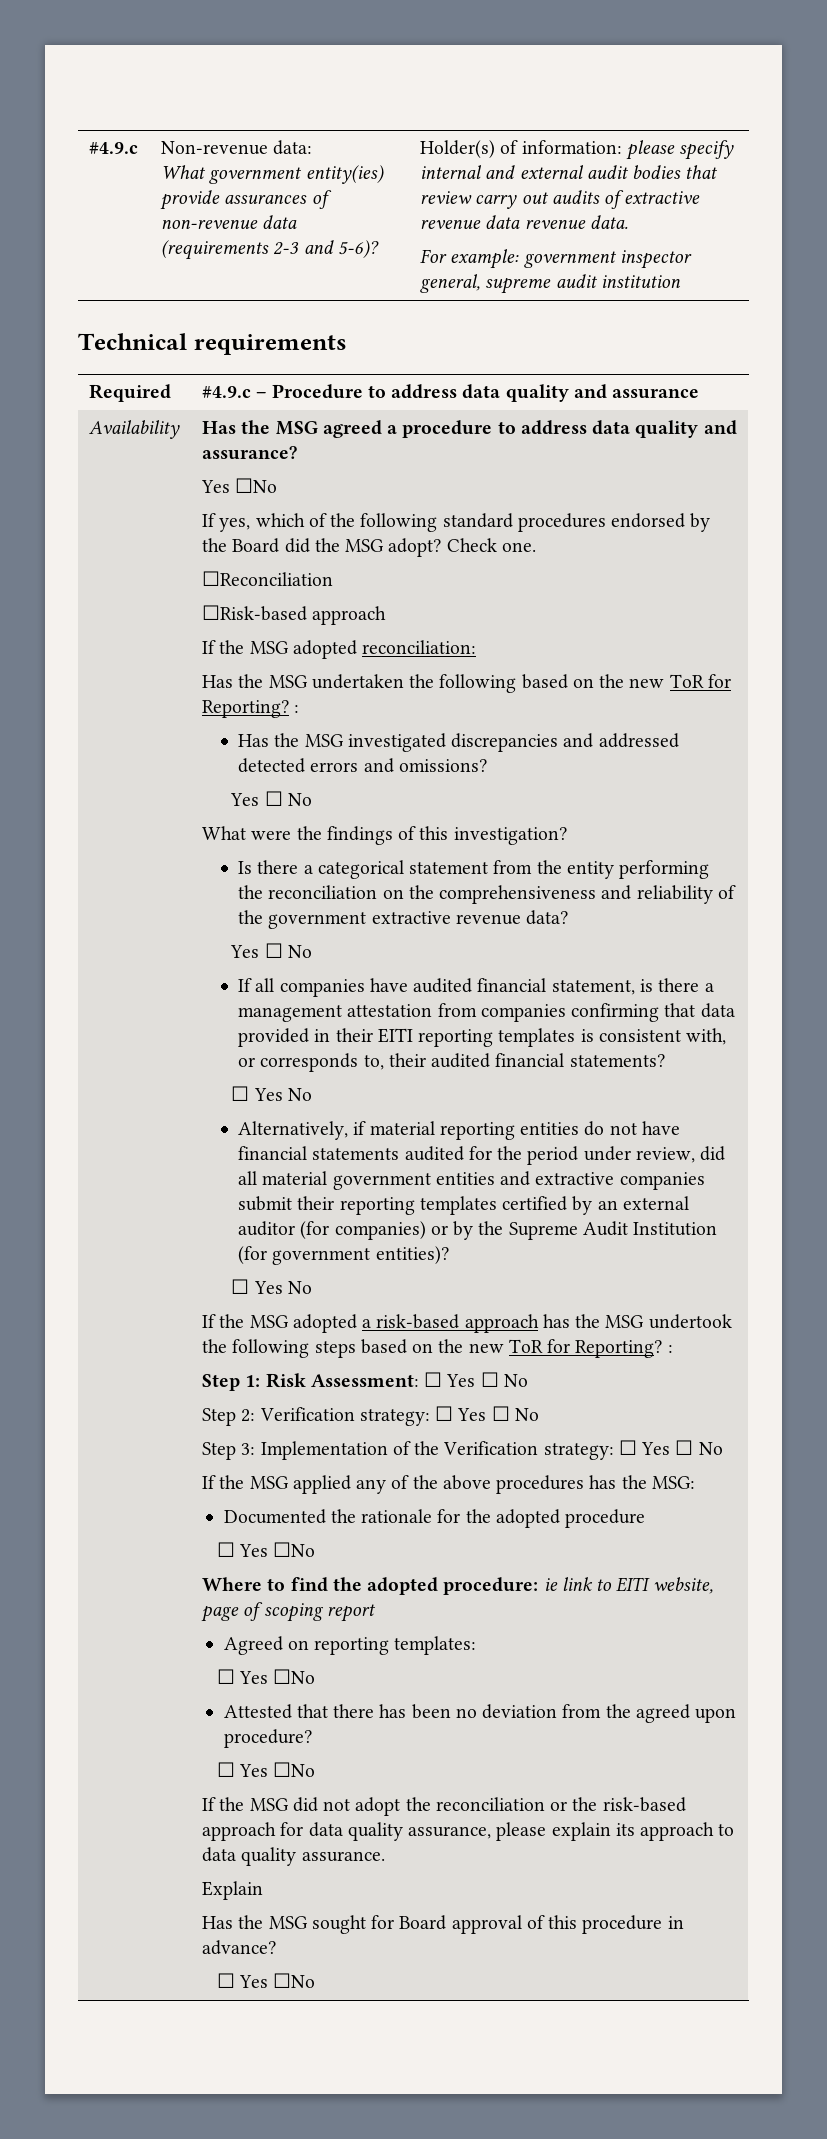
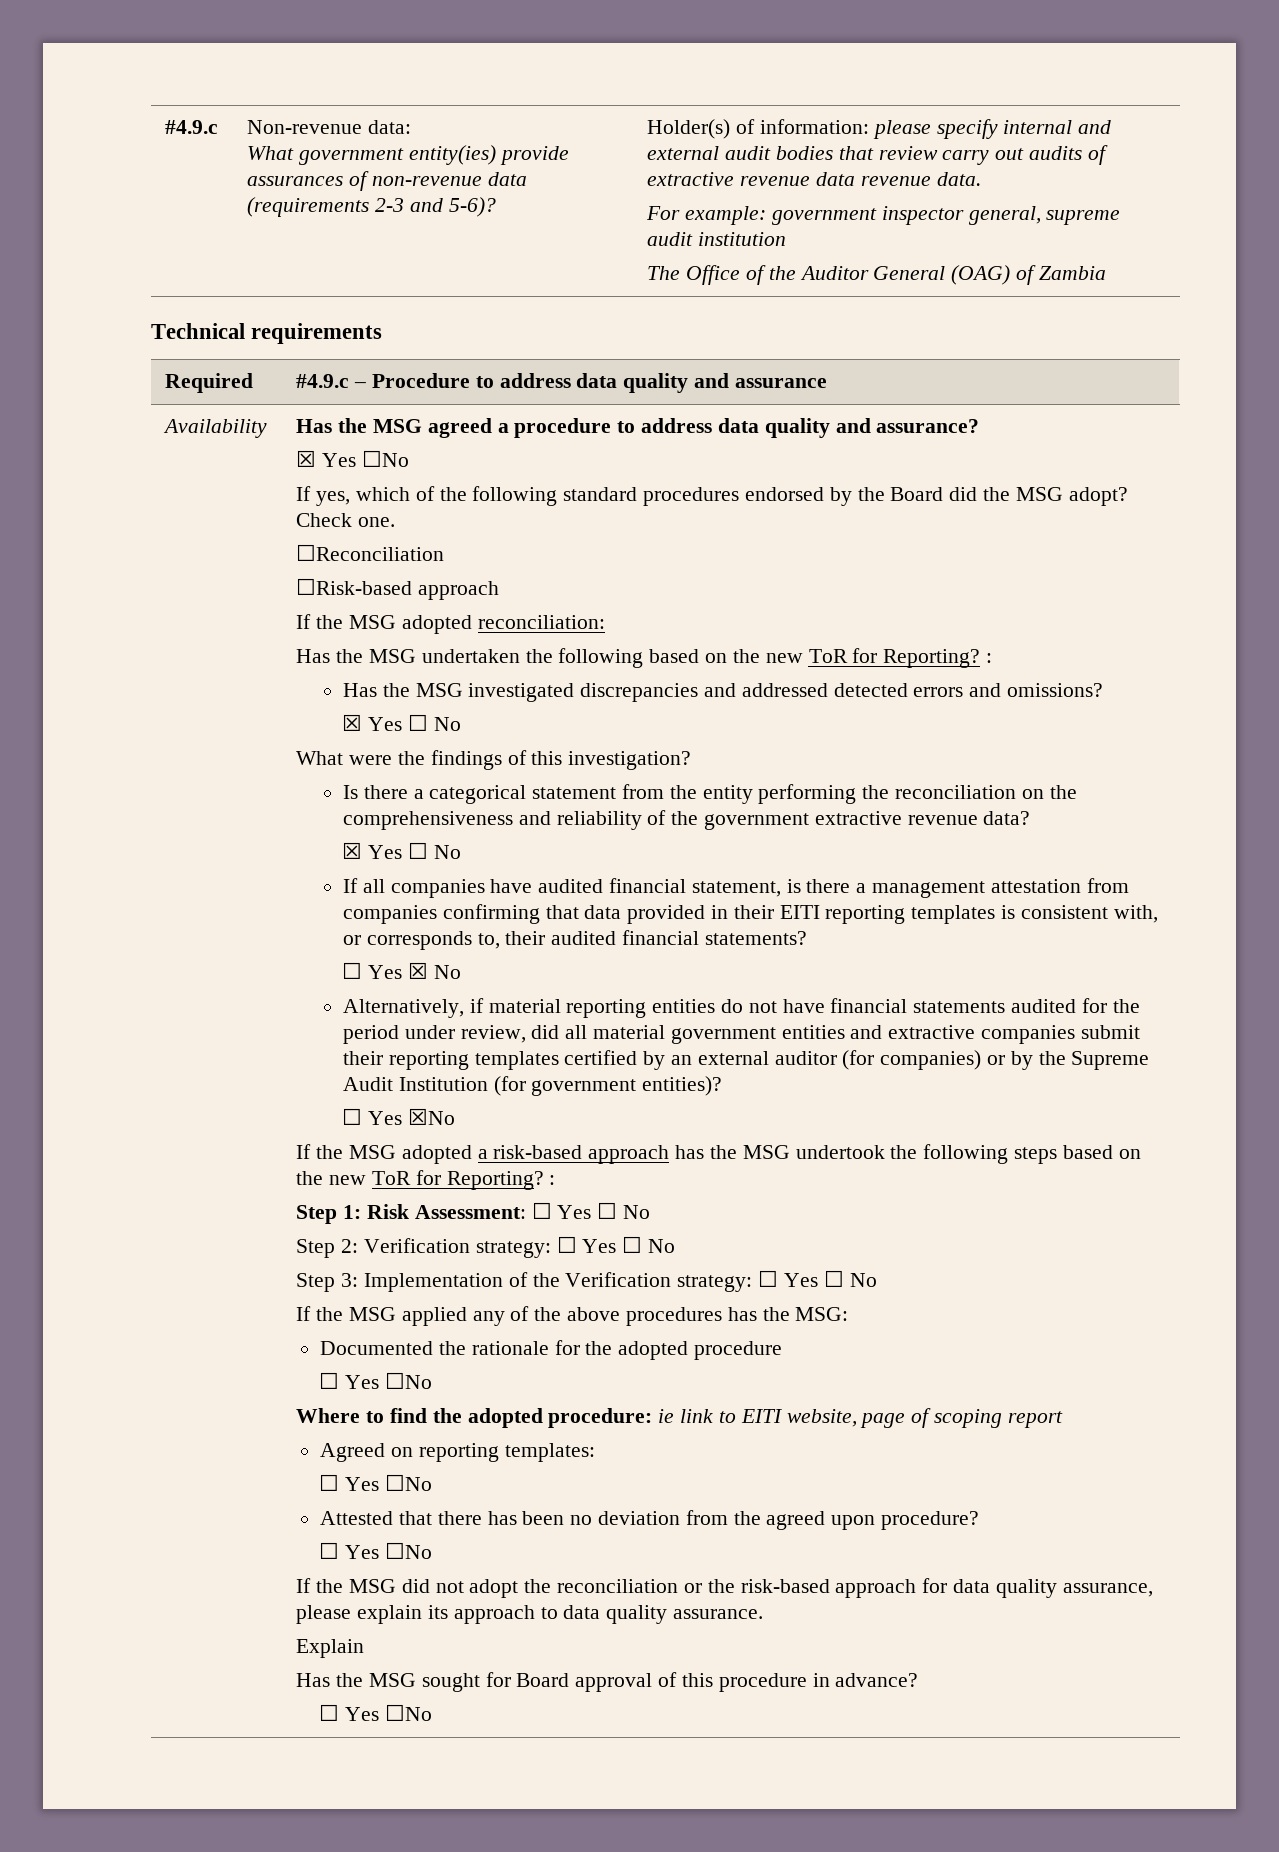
+ The Office of the Auditor General (OAG) of Zambia
  Has the MSG agreed a procedure to address data quality and assurance?
- Yes ☐No
+ ☒ Yes ☐No
  Has the MSG investigated discrepancies and addressed detected errors and omissions?
- Yes ☐ No
+ ☒ Yes ☐ No
  Is there a categorical statement from the entity performing the reconciliation on the comprehensiveness and reliability of the government extractive revenue data?
- Yes ☐ No
+ ☒ Yes ☐ No
  If all companies have audited financial statement, is there a management attestation from companies confirming that data provided in their EITI reporting templates is consistent with, or corresponds to, their audited financial statements?
- ☐ Yes No
+ ☐ Yes ☒ No
  Alternatively, if material reporting entities do not have financial statements audited for the period under review, did all material government entities and extractive companies submit their reporting templates certified by an external auditor (for companies) or by the Supreme Audit Institution (for government entities)?
- ☐ Yes No
+ ☐ Yes ☒No

